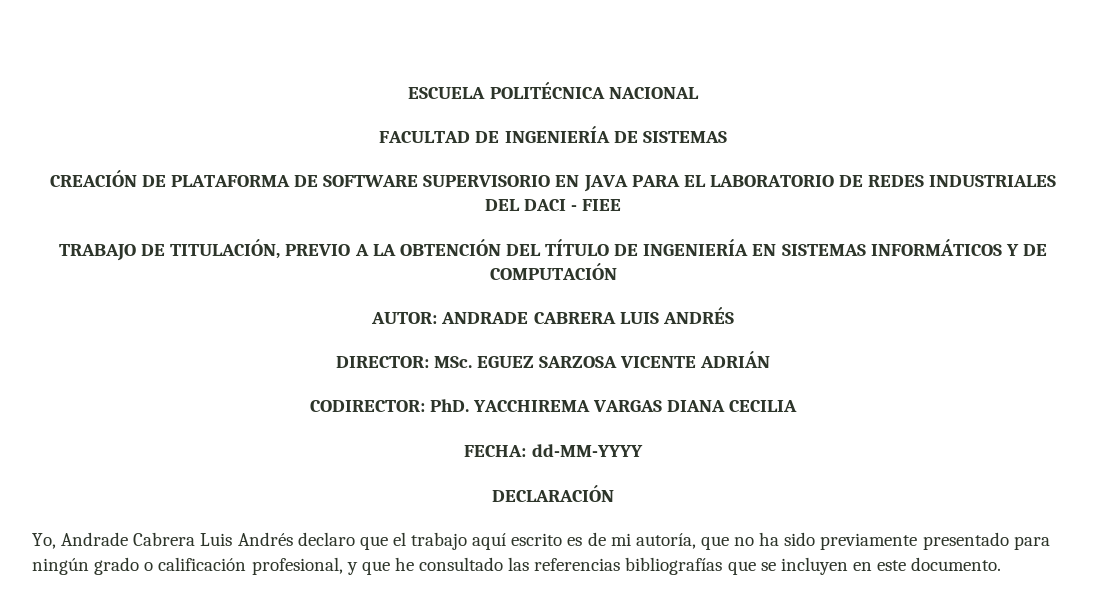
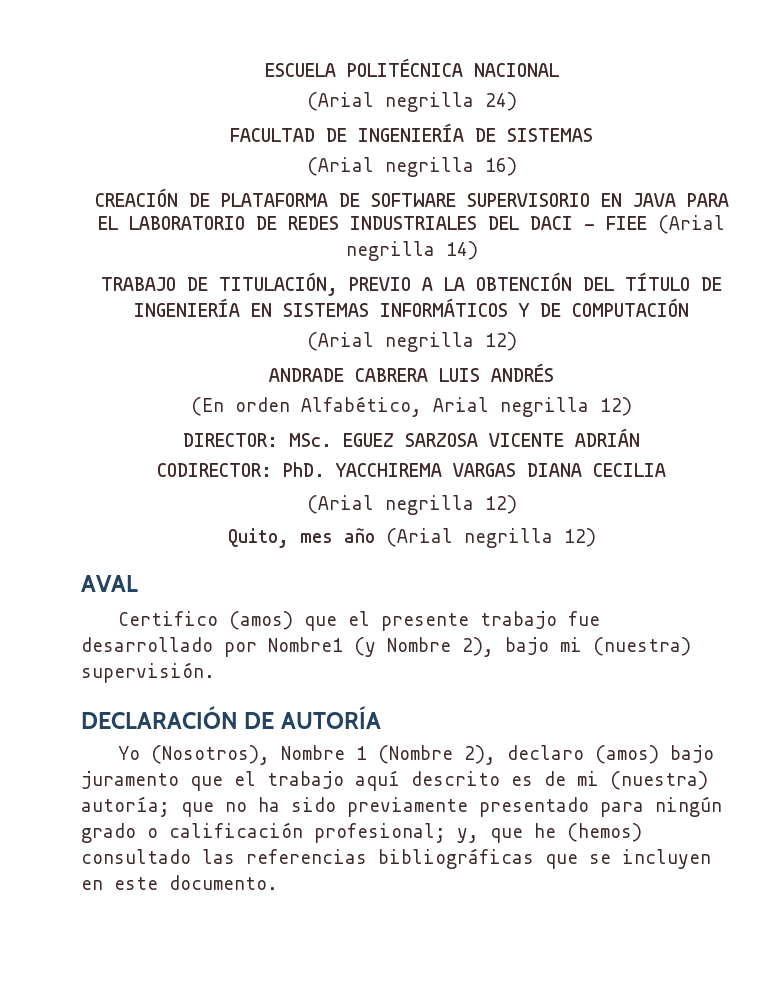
+ (Arial negrilla 24)
+ (Arial negrilla 16)
- CREACIÓN DE PLATAFORMA DE SOFTWARE SUPERVISORIO EN JAVA PARA EL LABORATORIO DE REDES INDUSTRIALES DEL DACI - FIEE
+ CREACIÓN DE PLATAFORMA DE SOFTWARE SUPERVISORIO EN JAVA PARA EL LABORATORIO DE REDES INDUSTRIALES DEL DACI - FIEE (Arial negrilla 14)
  TRABAJO DE TITULACIÓN, PREVIO A LA OBTENCIÓN DEL TÍTULO DE INGENIERÍA EN SISTEMAS INFORMÁTICOS Y DE COMPUTACIÓN
- AUTOR: ANDRADE CABRERA LUIS ANDRÉS
+ (Arial negrilla 12)
+ ANDRADE CABRERA LUIS ANDRÉS
+ (En orden Alfabético, Arial negrilla 12)
  CODIRECTOR: PhD. YACCHIREMA VARGAS DIANA CECILIA
- FECHA: dd-MM-YYYY
- DECLARACIÓN
- Yo, Andrade Cabrera Luis Andrés declaro que el trabajo aquí escrito es de mi autoría, que no ha sido previamente presentado para ningún grado o calificación profesional, y que he consultado las referencias bibliografías que se incluyen en este documento.
+ (Arial negrilla 12)
+ Quito, mes año (Arial negrilla 12)
+ AVAL
+ Certifico (amos) que el presente trabajo fue desarrollado por Nombre1 (y Nombre 2), bajo mi (nuestra) supervisión.
+ DECLARACIÓN DE AUTORÍA
+ Yo (Nosotros), Nombre 1 (Nombre 2), declaro (amos) bajo juramento que el trabajo aquí descrito es de mi (nuestra) autoría; que no ha sido previamente presentado para ningún grado o calificación profesional; y, que he (hemos) consultado las referencias bibliográficas que se incluyen en este documento.

